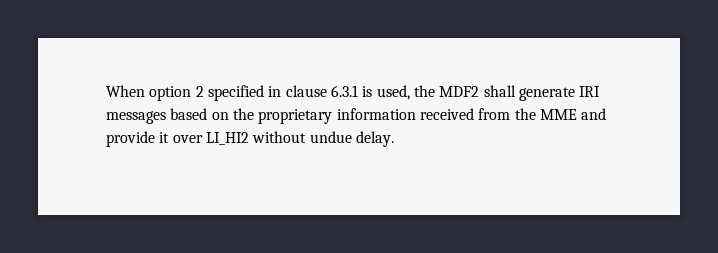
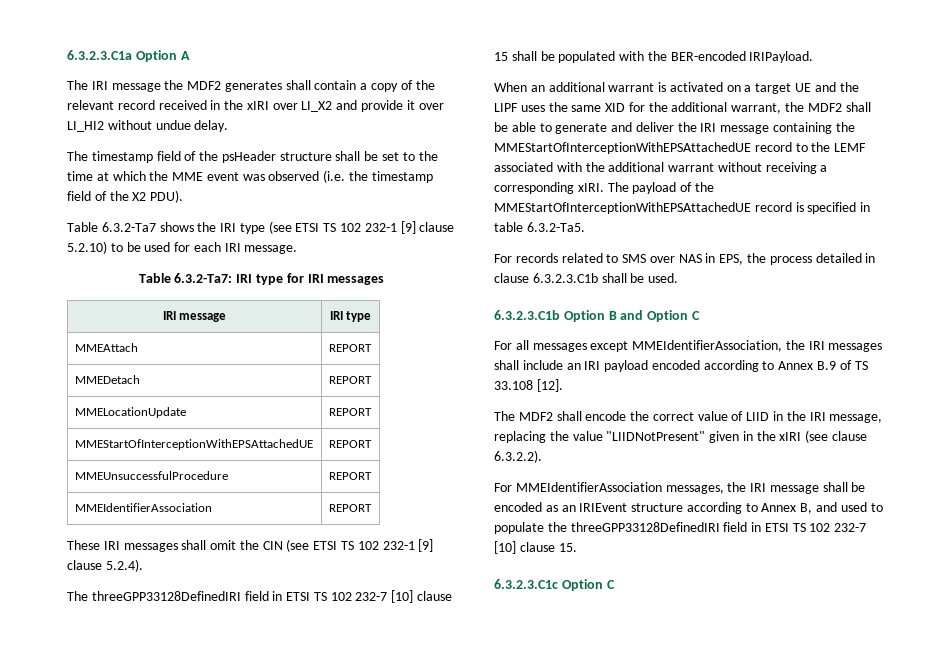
- When option 2 specified in clause 6.3.1 is used, the MDF2 shall generate IRI messages based on the proprietary information received from the MME and provide it over LI_HI2 without undue delay.
+ 6.3.2.3.C1a Option A
+ The IRI message the MDF2 generates shall contain a copy of the relevant record received in the xIRI over LI_X2 and provide it over LI_HI2 without undue delay.
+ The timestamp field of the psHeader structure shall be set to the time at which the MME event was observed (i.e. the timestamp field of the X2 PDU).
+ Table 6.3.2-Ta7 shows the IRI type (see ETSI TS 102 232-1 [9] clause 5.2.10) to be used for each IRI message.
+ Table 6.3.2-Ta7: IRI type for IRI messages
+ IRI message | IRI type
+ MMEAttach | REPORT
+ MMEDetach | REPORT
+ MMELocationUpdate | REPORT
+ MMEStartOfInterceptionWithEPSAttachedUE | REPORT
+ MMEUnsuccessfulProcedure | REPORT
+ MMEIdentifierAssociation | REPORT
+ These IRI messages shall omit the CIN (see ETSI TS 102 232-1 [9] clause 5.2.4).
+ The threeGPP33128DefinedIRI field in ETSI TS 102 232-7 [10] clause 15 shall be populated with the BER-encoded IRIPayload.
+ When an additional warrant is activated on a target UE and the LIPF uses the same XID for the additional warrant, the MDF2 shall be able to generate and deliver the IRI message containing the MMEStartOfInterceptionWithEPSAttachedUE record to the LEMF associated with the additional warrant without receiving a corresponding xIRI. The payload of the MMEStartOfInterceptionWithEPSAttachedUE record is specified in table 6.3.2-Ta5.
+ For records related to SMS over NAS in EPS, the process detailed in clause 6.3.2.3.C1b shall be used.
+ 6.3.2.3.C1b Option B and Option C
+ For all messages except MMEIdentifierAssociation, the IRI messages shall include an IRI payload encoded according to Annex B.9 of TS 33.108 [12].
+ The MDF2 shall encode the correct value of LIID in the IRI message, replacing the value "LIIDNotPresent" given in the xIRI (see clause 6.3.2.2).
+ For MMEIdentifierAssociation messages, the IRI message shall be encoded as an IRIEvent structure according to Annex B, and used to populate the threeGPP33128DefinedIRI field in ETSI TS 102 232-7 [10] clause 15.
+ 6.3.2.3.C1c Option C

